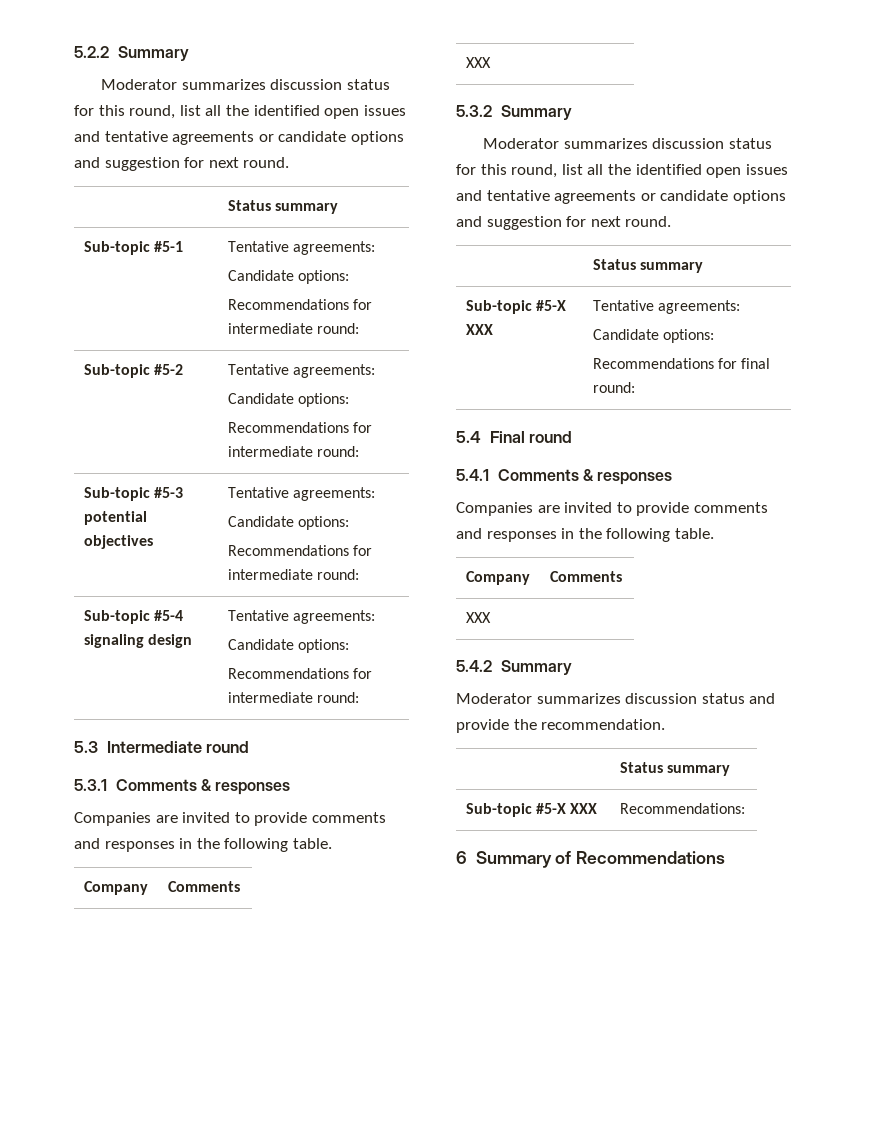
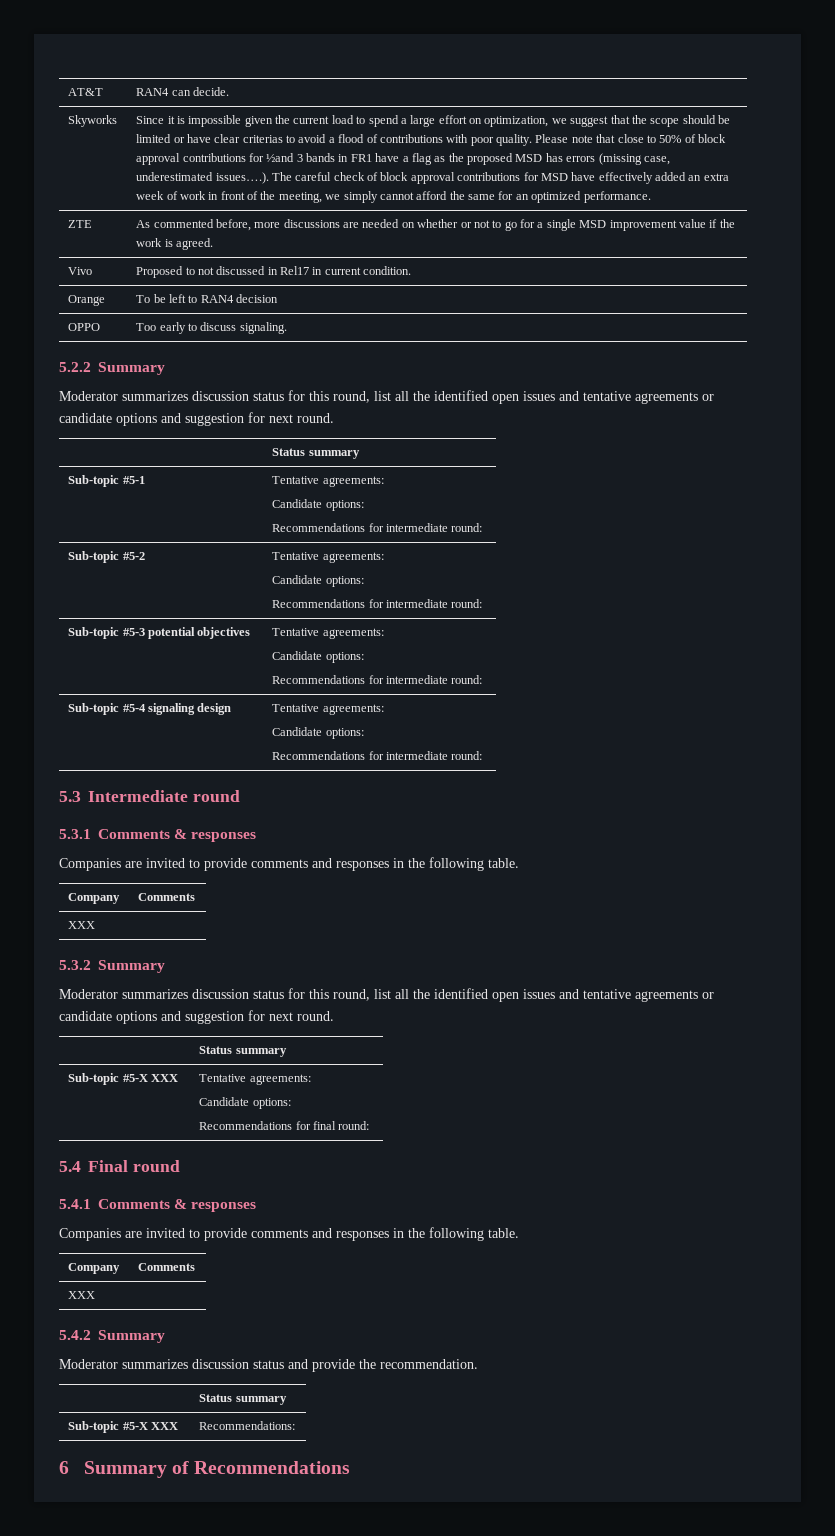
+ AT&T | RAN4 can decide.
+ Skyworks | Since it is impossible given the current load to spend a large effort on optimization, we suggest that the scope should be limited or have clear criterias to avoid a flood of contributions with poor quality. Please note that close to 50% of block approval contributions for ½and 3 bands in FR1 have a flag as the proposed MSD has errors (missing case, underestimated issues….). The careful check of block approval contributions for MSD have effectively added an extra week of work in front of the meeting, we simply cannot afford the same for an optimized performance.
+ ZTE | As commented before, more discussions are needed on whether or not to go for a single MSD improvement value if the work is agreed.
+ Vivo | Proposed to not discussed in Rel17 in current condition.
+ Orange | To be left to RAN4 decision
+ OPPO | Too early to discuss signaling.

